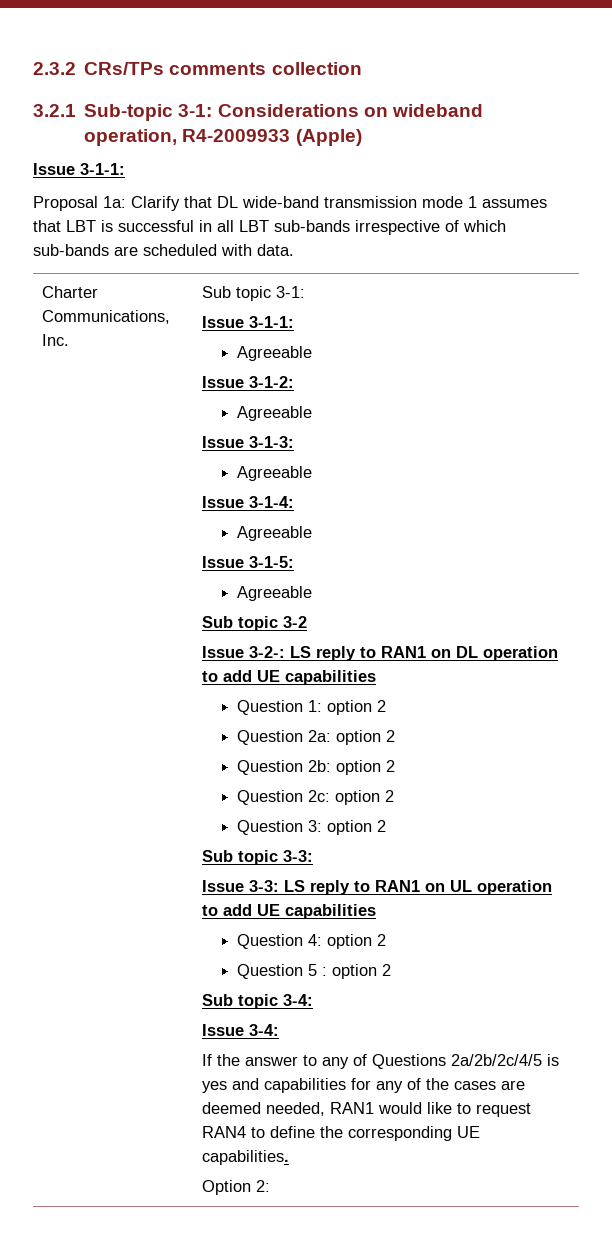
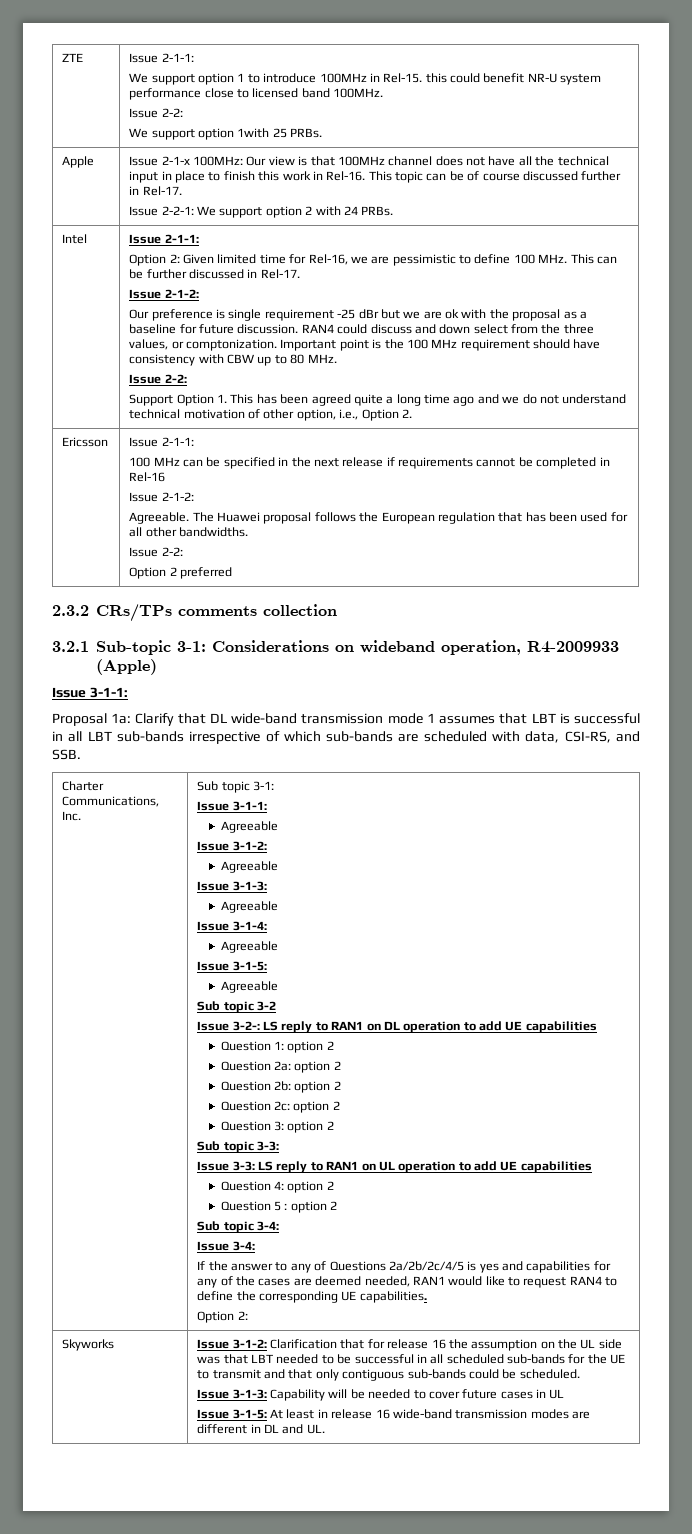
+ ZTE | Issue 2-1-1:
+ We support option 1 to introduce 100MHz in Rel-15. this could benefit NR-U system performance close to licensed band 100MHz.
+ Issue 2-2:
+ We support option 1with 25 PRBs.
+ Apple | Issue 2-1-x 100MHz: Our view is that 100MHz channel does not have all the technical input in place to finish this work in Rel-16. This topic can be of course discussed further in Rel-17.
+ Issue 2-2-1: We support option 2 with 24 PRBs.
+ Intel | Issue 2-1-1:
+ Option 2: Given limited time for Rel-16, we are pessimistic to define 100 MHz. This can be further discussed in Rel-17.
+ Issue 2-1-2:
+ Our preference is single requirement -25 dBr but we are ok with the proposal as a baseline for future discussion. RAN4 could discuss and down select from the three values, or comptonization. Important point is the 100 MHz requirement should have consistency with CBW up to 80 MHz.
+ Issue 2-2:
+ Support Option 1. This has been agreed quite a long time ago and we do not understand technical motivation of other option, i.e., Option 2.
+ Ericsson | Issue 2-1-1:
+ 100 MHz can be specified in the next release if requirements cannot be completed in Rel-16
+ Issue 2-1-2:
+ Agreeable. The Huawei proposal follows the European regulation that has been used for all other bandwidths.
+ Issue 2-2:
+ Option 2 preferred
- Proposal 1a: Clarify that DL wide-band transmission mode 1 assumes that LBT is successful in all LBT sub-bands irrespective of which sub-bands are scheduled with data.
+ Proposal 1a: Clarify that DL wide-band transmission mode 1 assumes that LBT is successful in all LBT sub-bands irrespective of which sub-bands are scheduled with data, CSI-RS, and SSB.
+ Skyworks | Issue 3-1-2: Clarification that for release 16 the assumption on the UL side was that LBT needed to be successful in all scheduled sub-bands for the UE to transmit and that only contiguous sub-bands could be scheduled.
+ Issue 3-1-3: Capability will be needed to cover future cases in UL
+ Issue 3-1-5: At least in release 16 wide-band transmission modes are different in DL and UL.

